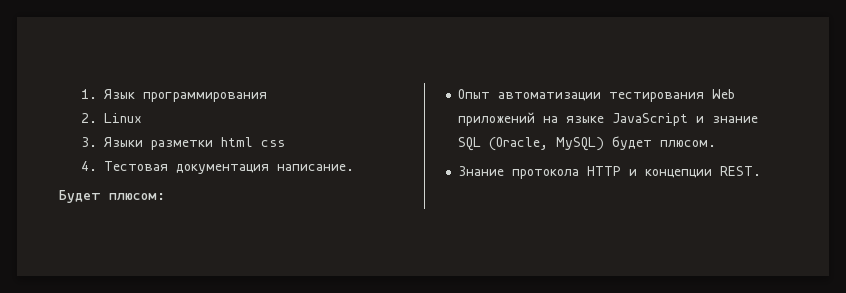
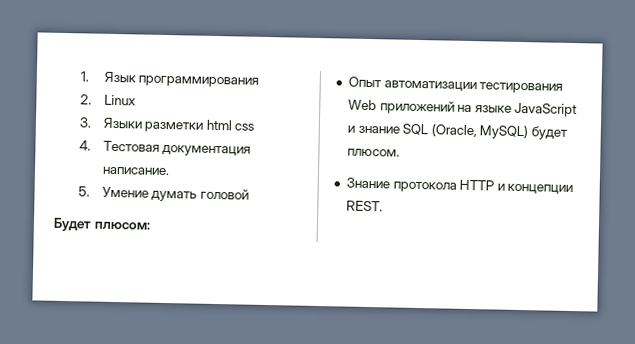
+ 5. Умение думать головой

